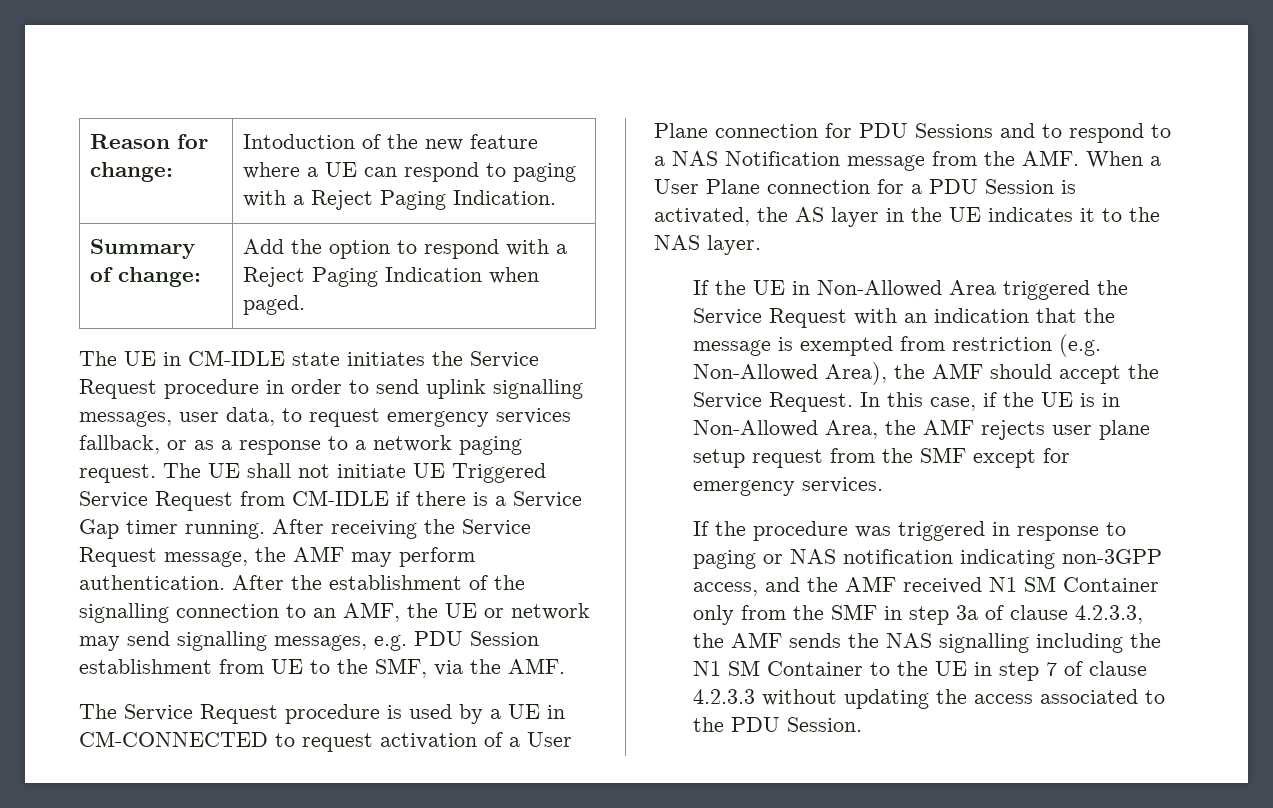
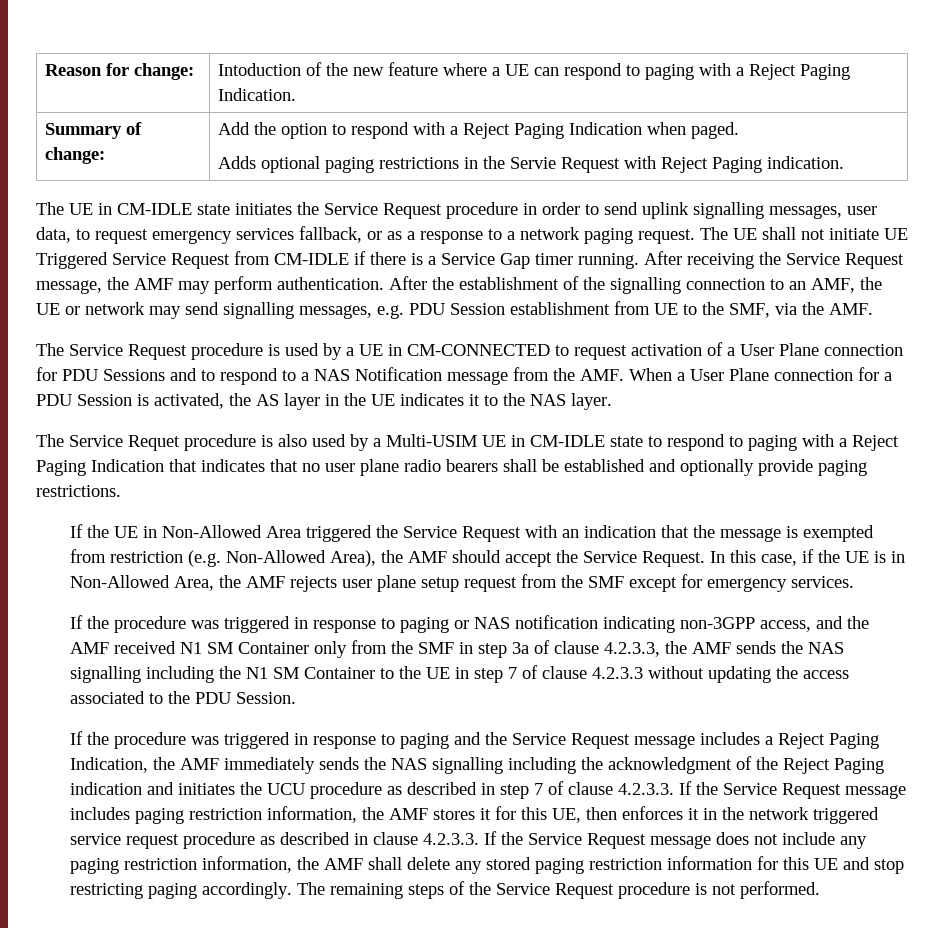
  Summary of change: | Add the option to respond with a Reject Paging Indication when paged.
+ Adds optional paging restrictions in the Servie Request with Reject Paging indication.
+ The Service Requet procedure is also used by a Multi-USIM UE in CM-IDLE state to respond to paging with a Reject Paging Indication that indicates that no user plane radio bearers shall be established and optionally provide paging restrictions.
+ If the procedure was triggered in response to paging and the Service Request message includes a Reject Paging Indication, the AMF immediately sends the NAS signalling including the acknowledgment of the Reject Paging indication and initiates the UCU procedure as described in step 7 of clause 4.2.3.3. If the Service Request message includes paging restriction information, the AMF stores it for this UE, then enforces it in the network triggered service request procedure as described in clause 4.2.3.3. If the Service Request message does not include any paging restriction information, the AMF shall delete any stored paging restriction information for this UE and stop restricting paging accordingly. The remaining steps of the Service Request procedure is not performed.

